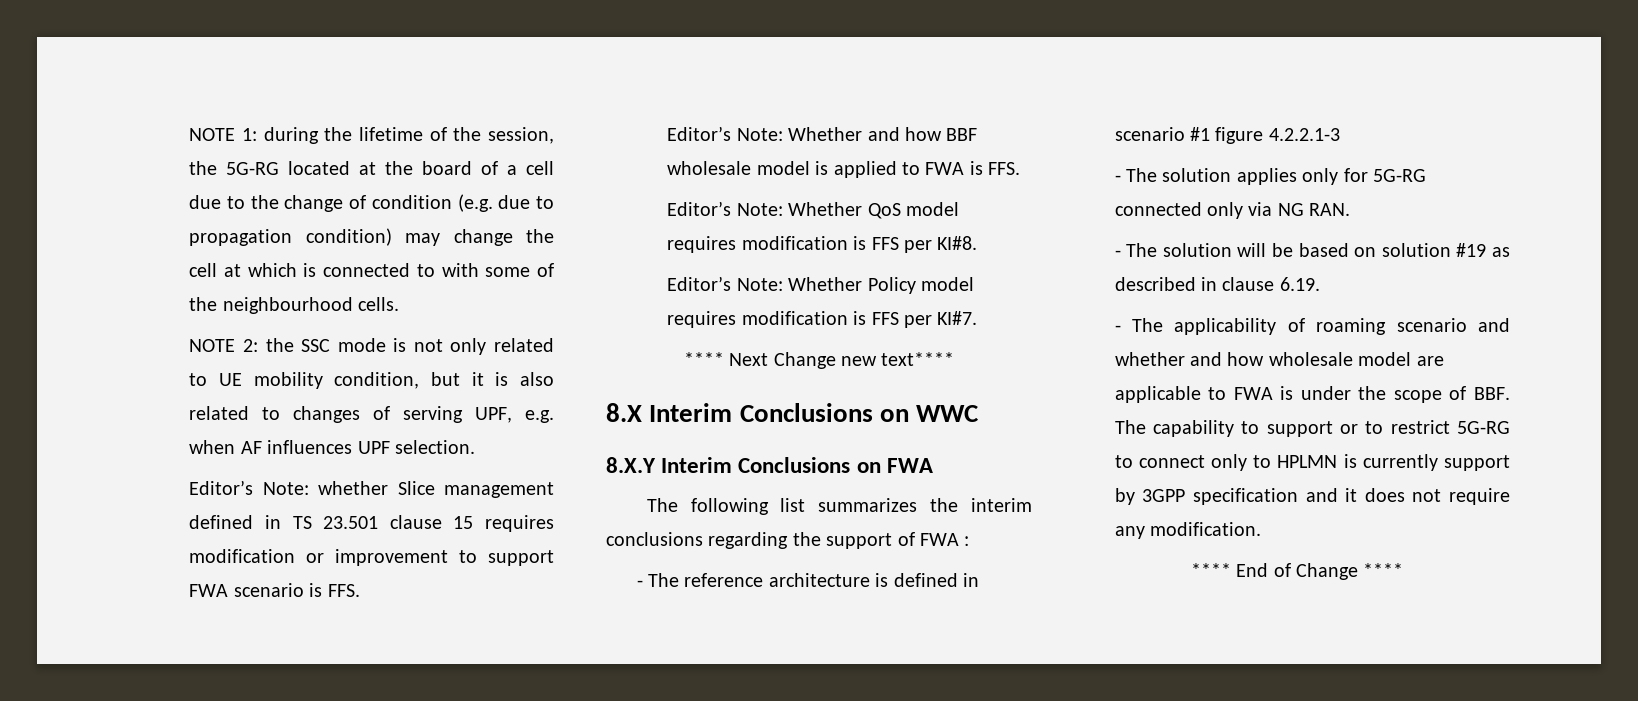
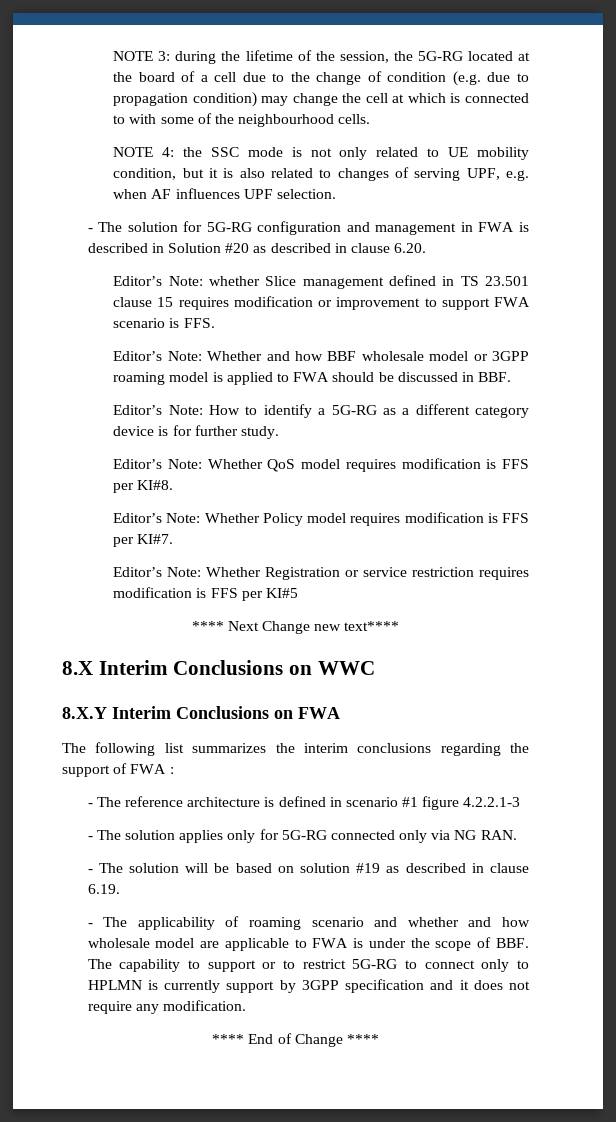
- NOTE 1: during the lifetime of the session, the 5G-RG located at the board of a cell due to the change of condition (e.g. due to propagation condition) may change the cell at which is connected to with some of the neighbourhood cells.
+ NOTE 3: during the lifetime of the session, the 5G-RG located at the board of a cell due to the change of condition (e.g. due to propagation condition) may change the cell at which is connected to with some of the neighbourhood cells.
- NOTE 2: the SSC mode is not only related to UE mobility condition, but it is also related to changes of serving UPF, e.g. when AF influences UPF selection.
+ NOTE 4: the SSC mode is not only related to UE mobility condition, but it is also related to changes of serving UPF, e.g. when AF influences UPF selection.
+ - The solution for 5G-RG configuration and management in FWA is described in Solution #20 as described in clause 6.20.
- Editor’s Note: Whether and how BBF wholesale model is applied to FWA is FFS.
+ Editor’s Note: Whether and how BBF wholesale model or 3GPP roaming model is applied to FWA should be discussed in BBF.
+ Editor’s Note: How to identify a 5G-RG as a different category device is for further study.
+ Editor’s Note: Whether Registration or service restriction requires modification is FFS per KI#5

